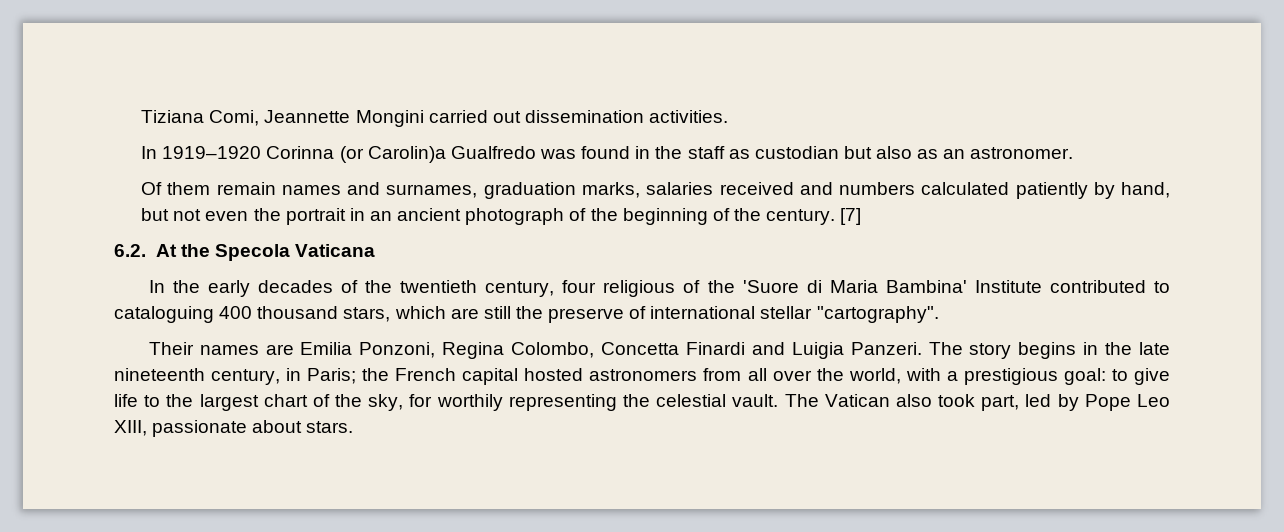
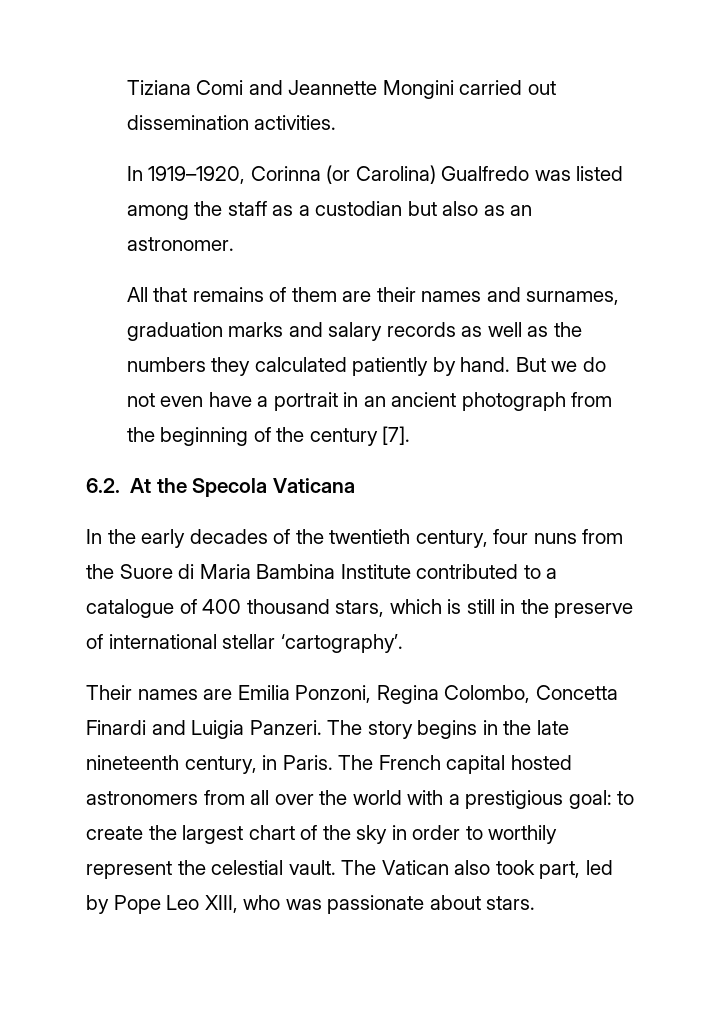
- Tiziana Comi, Jeannette Mongini carried out dissemination activities.
+ Tiziana Comi and Jeannette Mongini carried out dissemination activities.
- In 1919–1920 Corinna (or Carolin)a Gualfredo was found in the staff as custodian but also as an astronomer.
+ In 1919–1920, Corinna (or Carolina) Gualfredo was listed among the staff as a custodian but also as an astronomer.
- Of them remain names and surnames, graduation marks, salaries received and numbers calculated patiently by hand, but not even the portrait in an ancient photograph of the beginning of the century. [7]
+ All that remains of them are their names and surnames, graduation marks and salary records as well as the numbers they calculated patiently by hand. But we do not even have a portrait in an ancient photograph from the beginning of the century [7].
- In the early decades of the twentieth century, four religious of the 'Suore di Maria Bambina' Institute contributed to cataloguing 400 thousand stars, which are still the preserve of international stellar "cartography".
+ In the early decades of the twentieth century, four nuns from the Suore di Maria Bambina Institute contributed to a catalogue of 400 thousand stars, which is still in the preserve of international stellar ‘cartography’.
- The story begins in the late nineteenth century, in Paris; the French capital hosted astronomers from all over the world, with a prestigious goal: to give life to the largest chart of the sky, for worthily representing the celestial vault.
+ The story begins in the late nineteenth century, in Paris. The French capital hosted astronomers from all over the world with a prestigious goal: to create the largest chart of the sky in order to worthily represent the celestial vault.
- The Vatican also took part, led by Pope Leo XIII, passionate about stars.
+ The Vatican also took part, led by Pope Leo XIII, who was passionate about stars.

